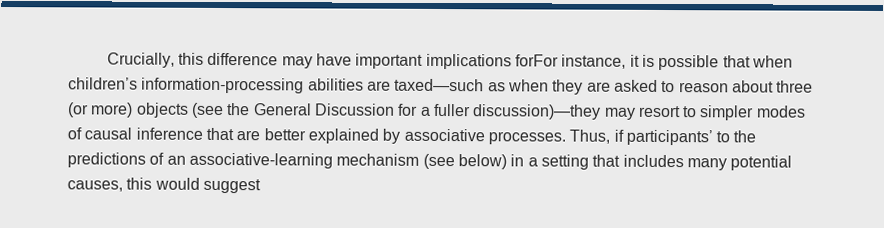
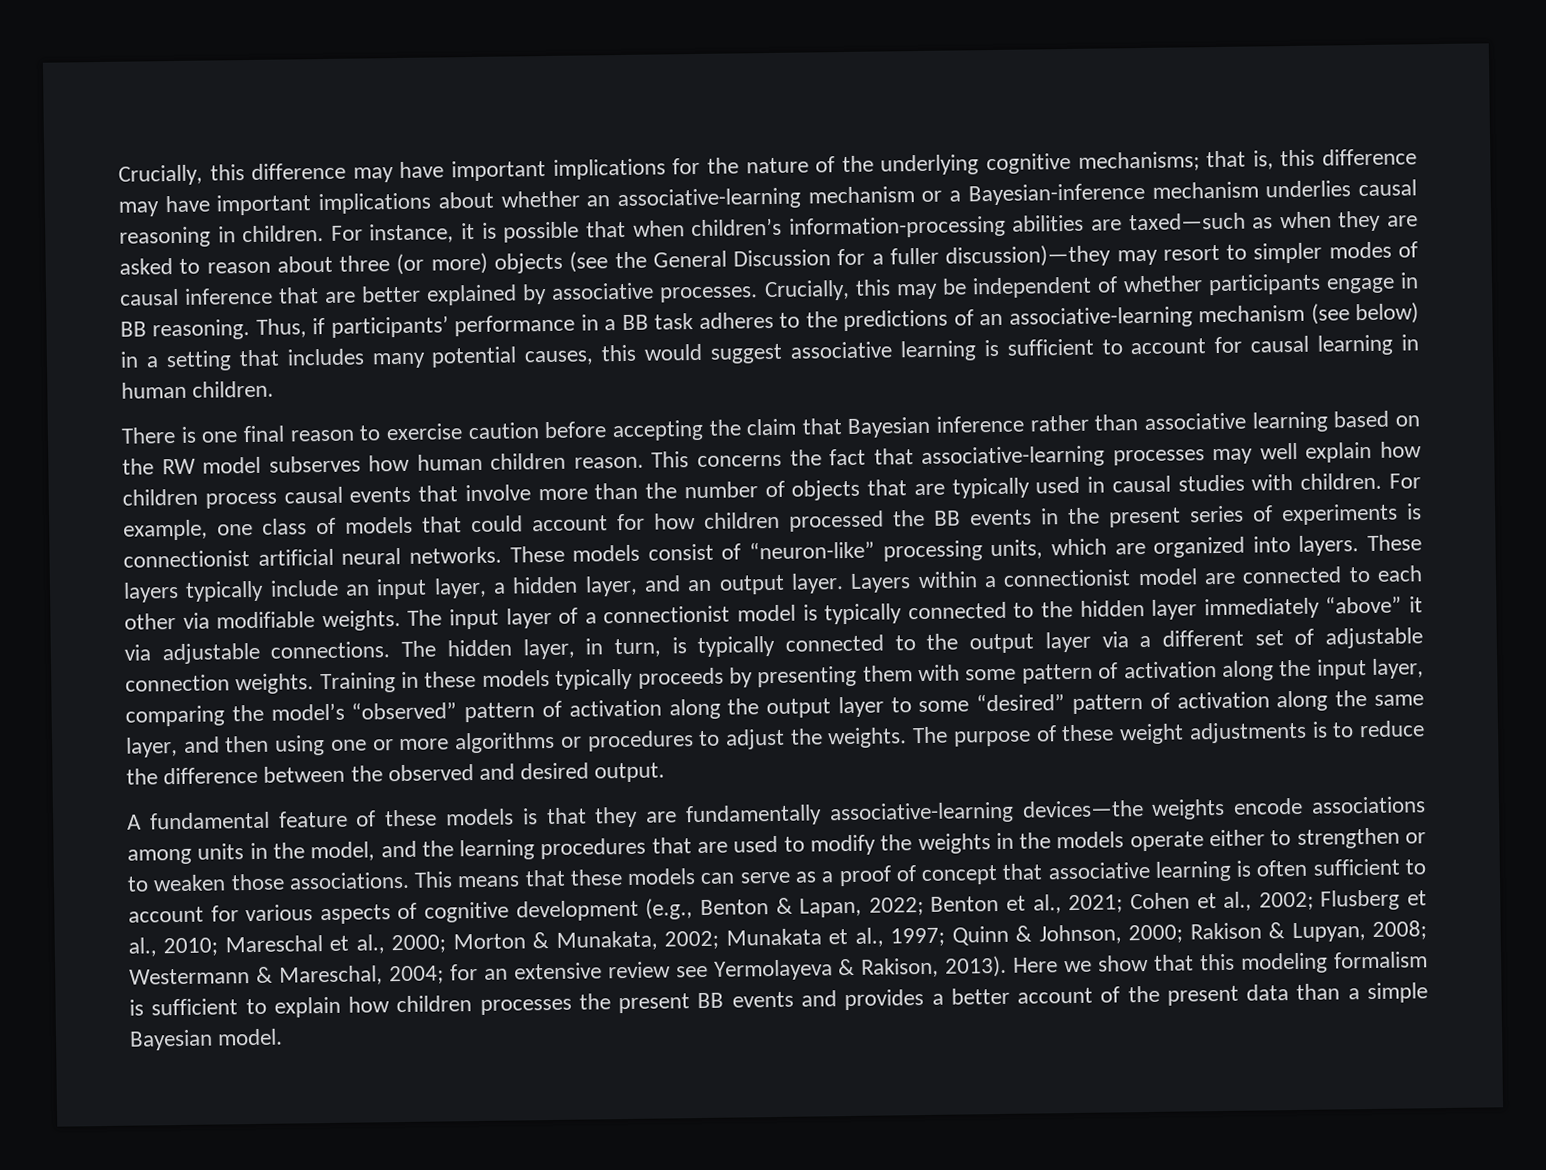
- Crucially, this difference may have important implications forFor instance, it is possible that when children’s information-processing abilities are taxed—such as when they are asked to reason about three (or more) objects (see the General Discussion for a fuller discussion)—they may resort to simpler modes of causal inference that are better explained by associative processes.
+ Crucially, this difference may have important implications for the nature of the underlying cognitive mechanisms; that is, this difference may have important implications about whether an associative-learning mechanism or a Bayesian-inference mechanism underlies causal reasoning in children. For instance, it is possible that when children’s information-processing abilities are taxed—such as when they are asked to reason about three (or more) objects (see the General Discussion for a fuller discussion)—they may resort to simpler modes of causal inference that are better explained by associative processes.
- Thus, if participants’ to the predictions of an associative-learning mechanism (see below) in a setting that includes many potential causes, this would suggest
+ Crucially, this may be independent of whether participants engage in BB reasoning. Thus, if participants’ performance in a BB task adheres to the predictions of an associative-learning mechanism (see below) in a setting that includes many potential causes, this would suggest associative learning is sufficient to account for causal learning in human children.
+ There is one final reason to exercise caution before accepting the claim that Bayesian inference rather than associative learning based on the RW model subserves how human children reason. This concerns the fact that associative-learning processes may well explain how children process causal events that involve more than the number of objects that are typically used in causal studies with children. For example, one class of models that could account for how children processed the BB events in the present series of experiments is connectionist artificial neural networks. These models consist of “neuron-like” processing units, which are organized into layers. These layers typically include an input layer, a hidden layer, and an output layer. Layers within a connectionist model are connected to each other via modifiable weights. The input layer of a connectionist model is typically connected to the hidden layer immediately “above” it via adjustable connections. The hidden layer, in turn, is typically connected to the output layer via a different set of adjustable connection weights. Training in these models typically proceeds by presenting them with some pattern of activation along the input layer, comparing the model’s “observed” pattern of activation along the output layer to some “desired” pattern of activation along the same layer, and then using one or more algorithms or procedures to adjust the weights. The purpose of these weight adjustments is to reduce the difference between the observed and desired output.
+ A fundamental feature of these models is that they are fundamentally associative-learning devices—the weights encode associations among units in the model, and the learning procedures that are used to modify the weights in the models operate either to strengthen or to weaken those associations. This means that these models can serve as a proof of concept that associative learning is often sufficient to account for various aspects of cognitive development (e.g., Benton & Lapan, 2022; Benton et al., 2021; Cohen et al., 2002; Flusberg et al., 2010; Mareschal et al., 2000; Morton & Munakata, 2002; Munakata et al., 1997; Quinn & Johnson, 2000; Rakison & Lupyan, 2008; Westermann & Mareschal, 2004; for an extensive review see Yermolayeva & Rakison, 2013). Here we show that this modeling formalism is sufficient to explain how children processes the present BB events and provides a better account of the present data than a simple Bayesian model.

